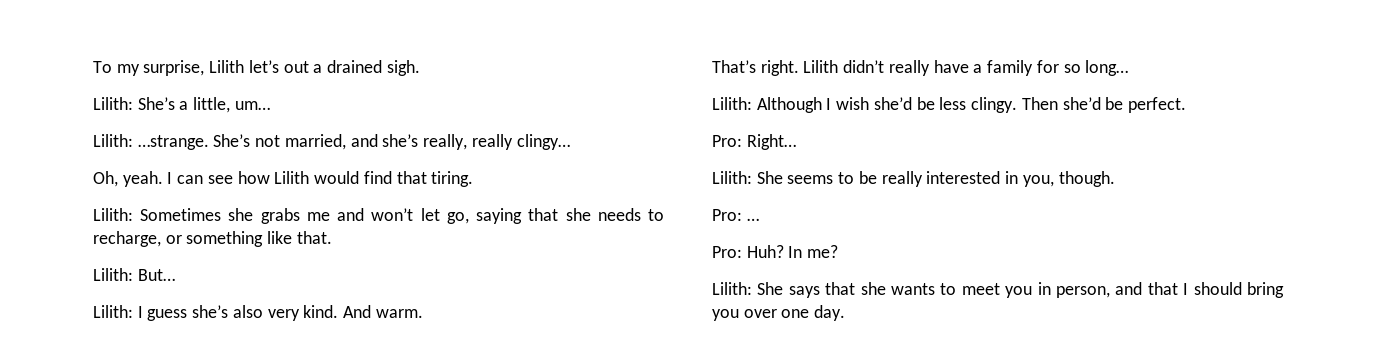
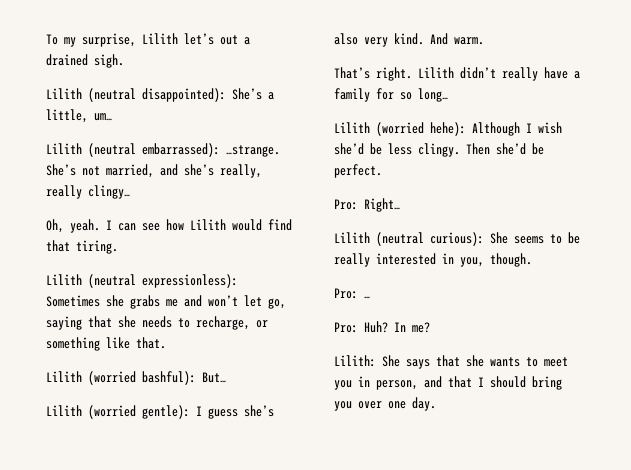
- Lilith: She’s a little, um…
+ Lilith (neutral disappointed): She’s a little, um…
- Lilith: …strange.
+ Lilith (neutral embarrassed): …strange.
- Lilith: Sometimes she grabs me and won’t let go, saying that she needs to recharge, or something like that.
+ Lilith (neutral expressionless): Sometimes she grabs me and won’t let go, saying that she needs to recharge, or something like that.
- Lilith: But…
- Lilith: I guess she’s also very kind.
+ Lilith (worried bashful): But…
+ Lilith (worried gentle): I guess she’s also very kind.
- Lilith: Although I wish she’d be less clingy.
+ Lilith (worried hehe): Although I wish she’d be less clingy.
- Lilith: She seems to be really interested in you, though.
+ Lilith (neutral curious): She seems to be really interested in you, though.

